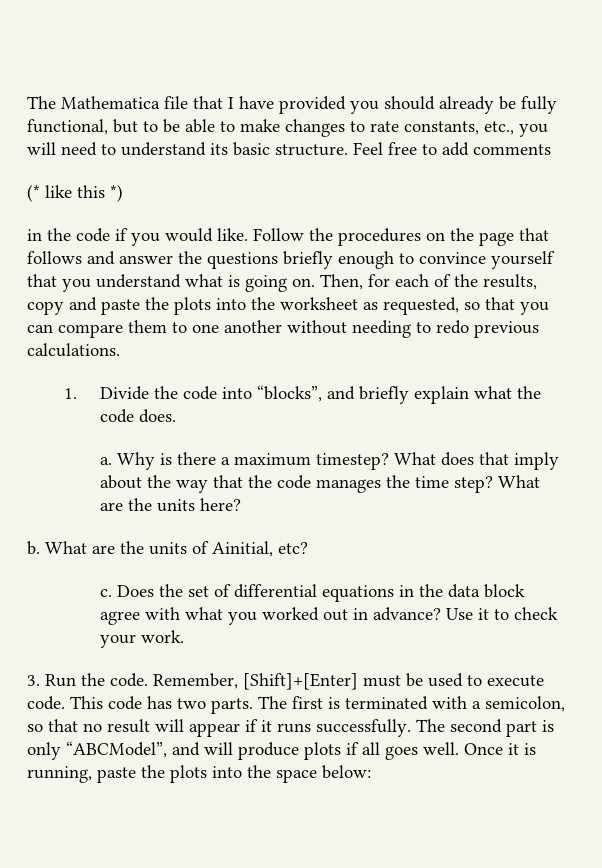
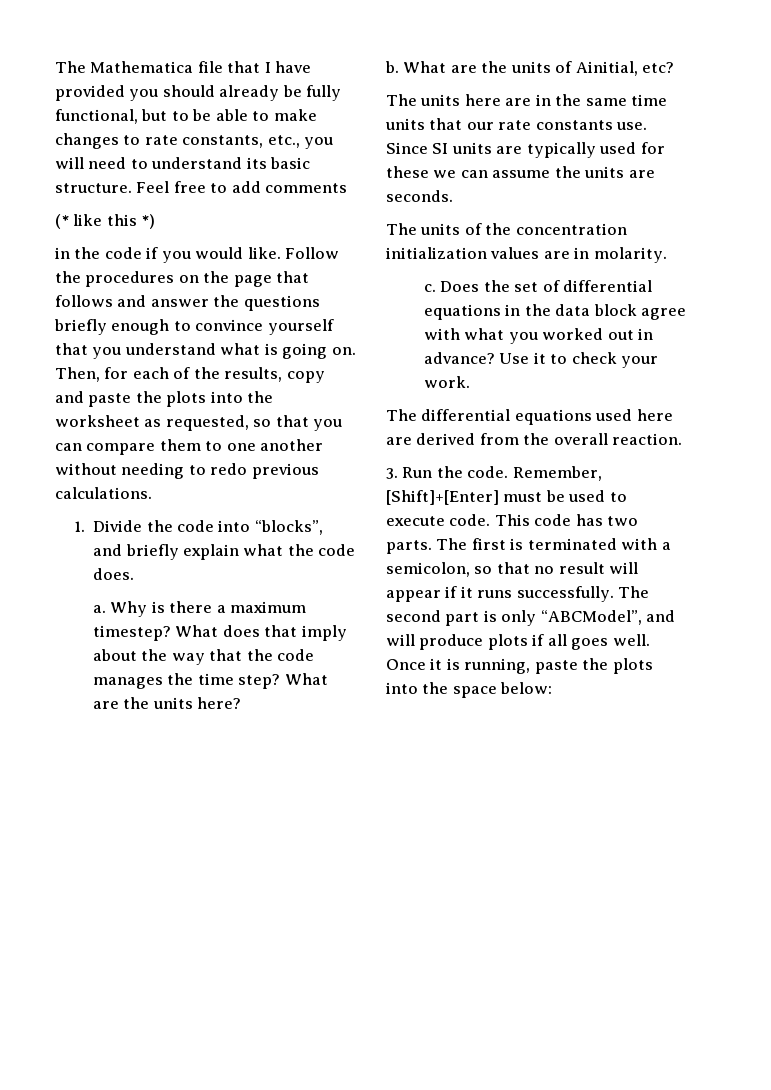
+ The units here are in the same time units that our rate constants use. Since SI units are typically used for these we can assume the units are seconds.
+ The units of the concentration initialization values are in molarity.
+ The differential equations used here are derived from the overall reaction.

